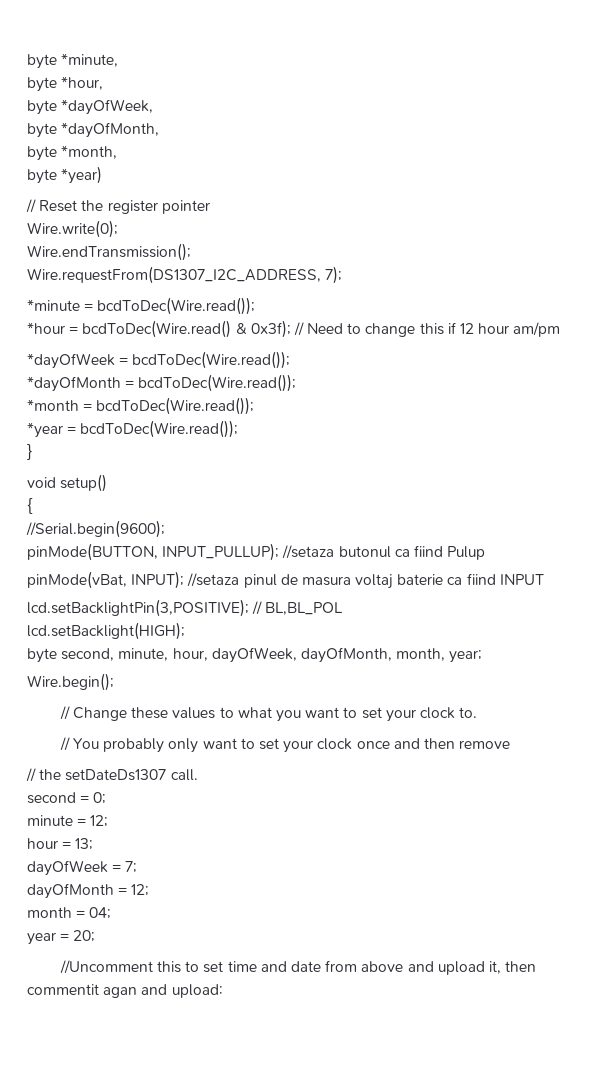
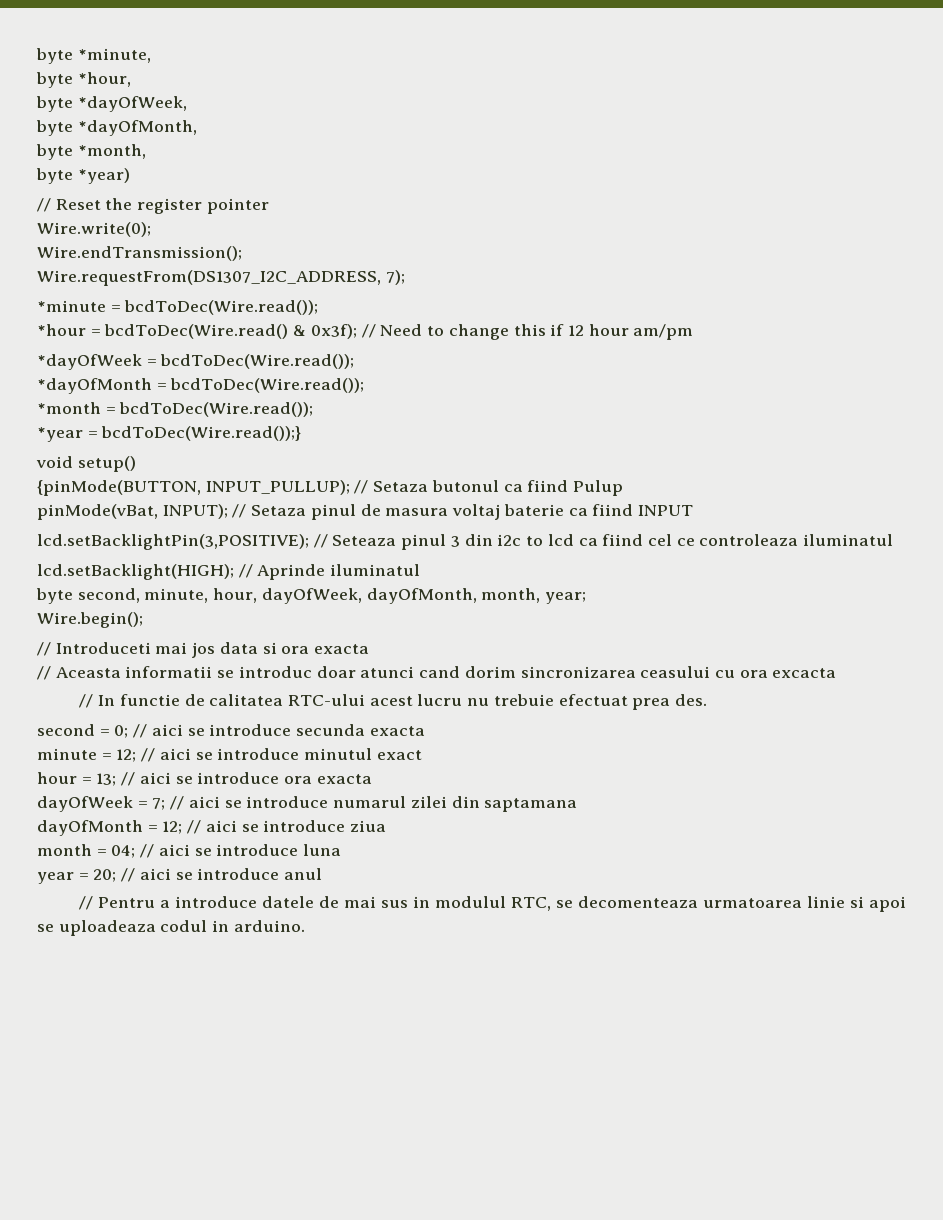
- *year = bcdToDec(Wire.read());
- }
+ *year = bcdToDec(Wire.read());}
- {
- //Serial.begin(9600);
- pinMode(BUTTON, INPUT_PULLUP); //setaza butonul ca fiind Pulup
+ {pinMode(BUTTON, INPUT_PULLUP); // Setaza butonul ca fiind Pulup
- pinMode(vBat, INPUT); //setaza pinul de masura voltaj baterie ca fiind INPUT
+ pinMode(vBat, INPUT); // Setaza pinul de masura voltaj baterie ca fiind INPUT
- lcd.setBacklightPin(3,POSITIVE); // BL,BL_POL
- lcd.setBacklight(HIGH);
+ lcd.setBacklightPin(3,POSITIVE); // Seteaza pinul 3 din i2c to lcd ca fiind cel ce controleaza iluminatul
+ lcd.setBacklight(HIGH); // Aprinde iluminatul
- // Change these values to what you want to set your clock to.
- // You probably only want to set your clock once and then remove
- // the setDateDs1307 call.
- second = 0;
- minute = 12;
- hour = 13;
- dayOfWeek = 7;
- dayOfMonth = 12;
- month = 04;
- year = 20;
- //Uncomment this to set time and date from above and upload it, then commentit agan and upload:
+ // Introduceti mai jos data si ora exacta
+ // Aceasta informatii se introduc doar atunci cand dorim sincronizarea ceasului cu ora excacta
+ // In functie de calitatea RTC-ului acest lucru nu trebuie efectuat prea des.
+ second = 0; // aici se introduce secunda exacta
+ minute = 12; // aici se introduce minutul exact
+ hour = 13; // aici se introduce ora exacta
+ dayOfWeek = 7; // aici se introduce numarul zilei din saptamana
+ dayOfMonth = 12; // aici se introduce ziua
+ month = 04; // aici se introduce luna
+ year = 20; // aici se introduce anul
+ // Pentru a introduce datele de mai sus in modulul RTC, se decomenteaza urmatoarea linie si apoi se uploadeaza codul in arduino.

